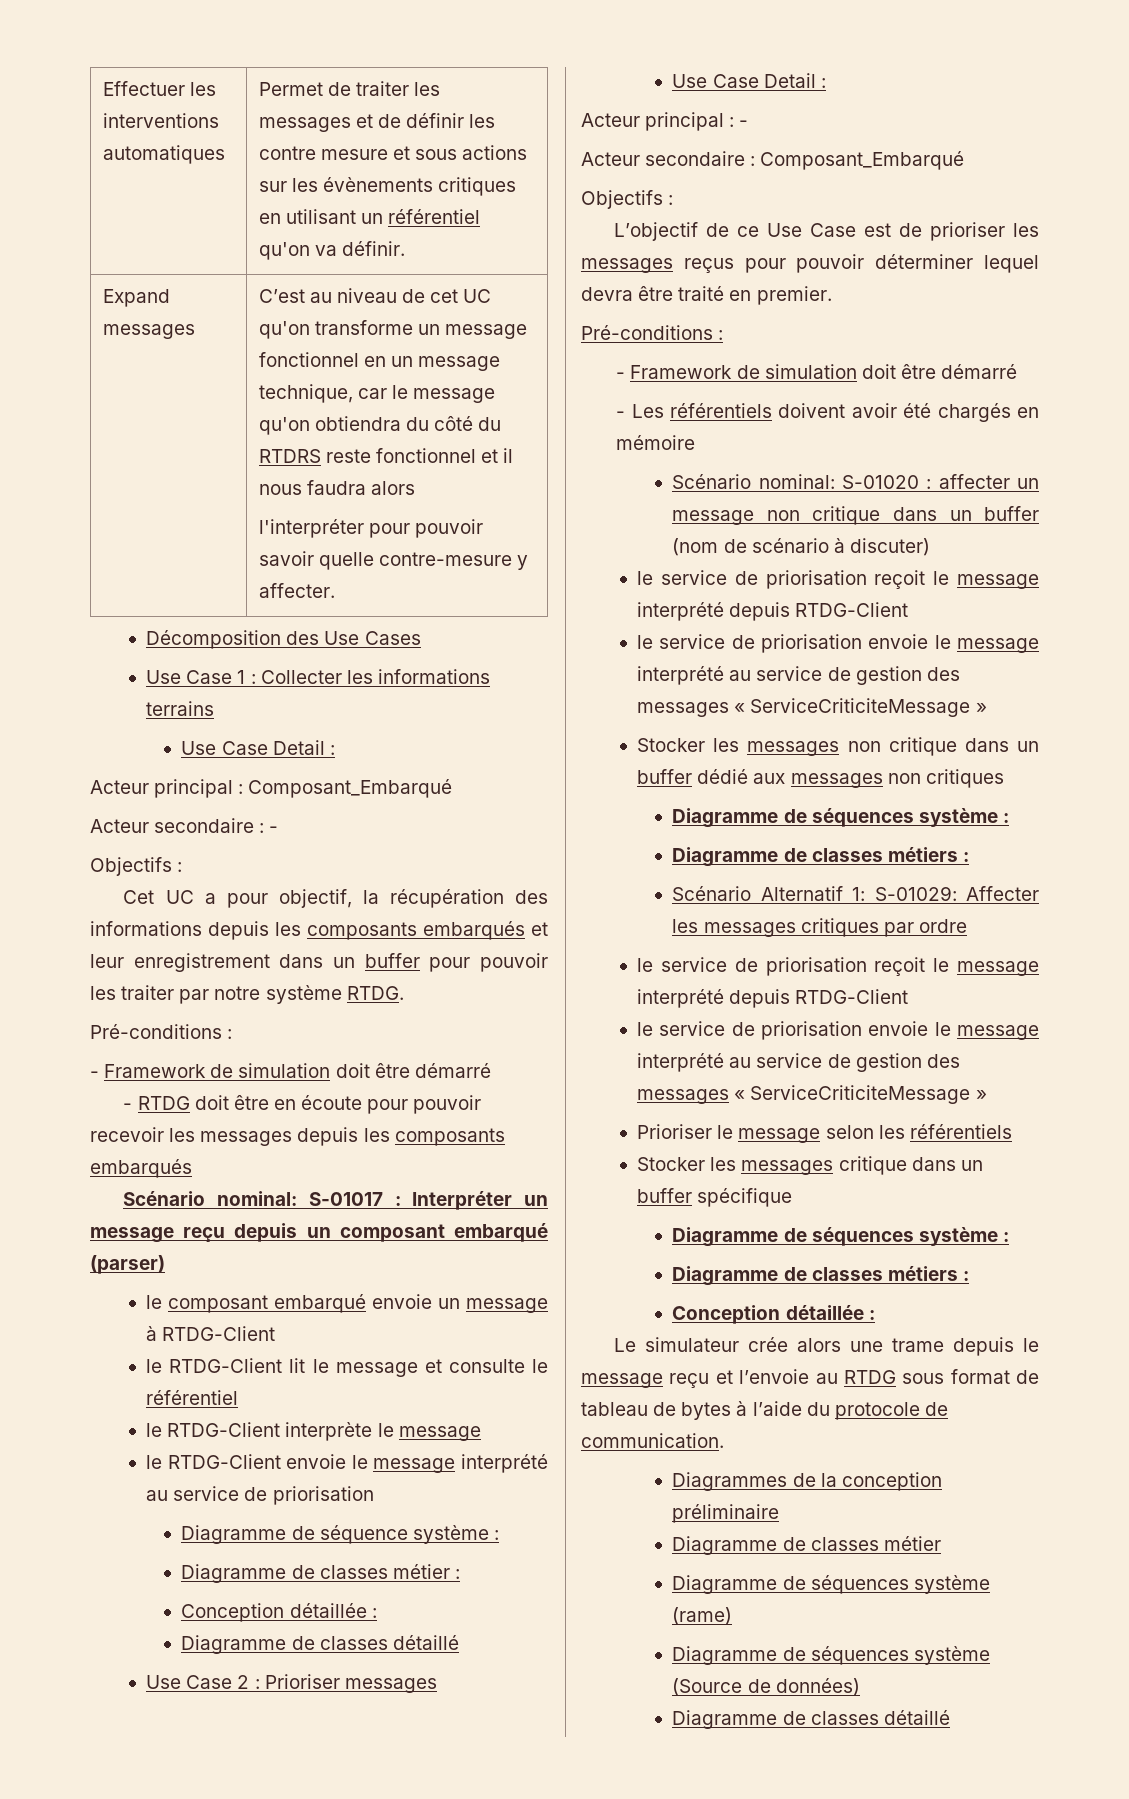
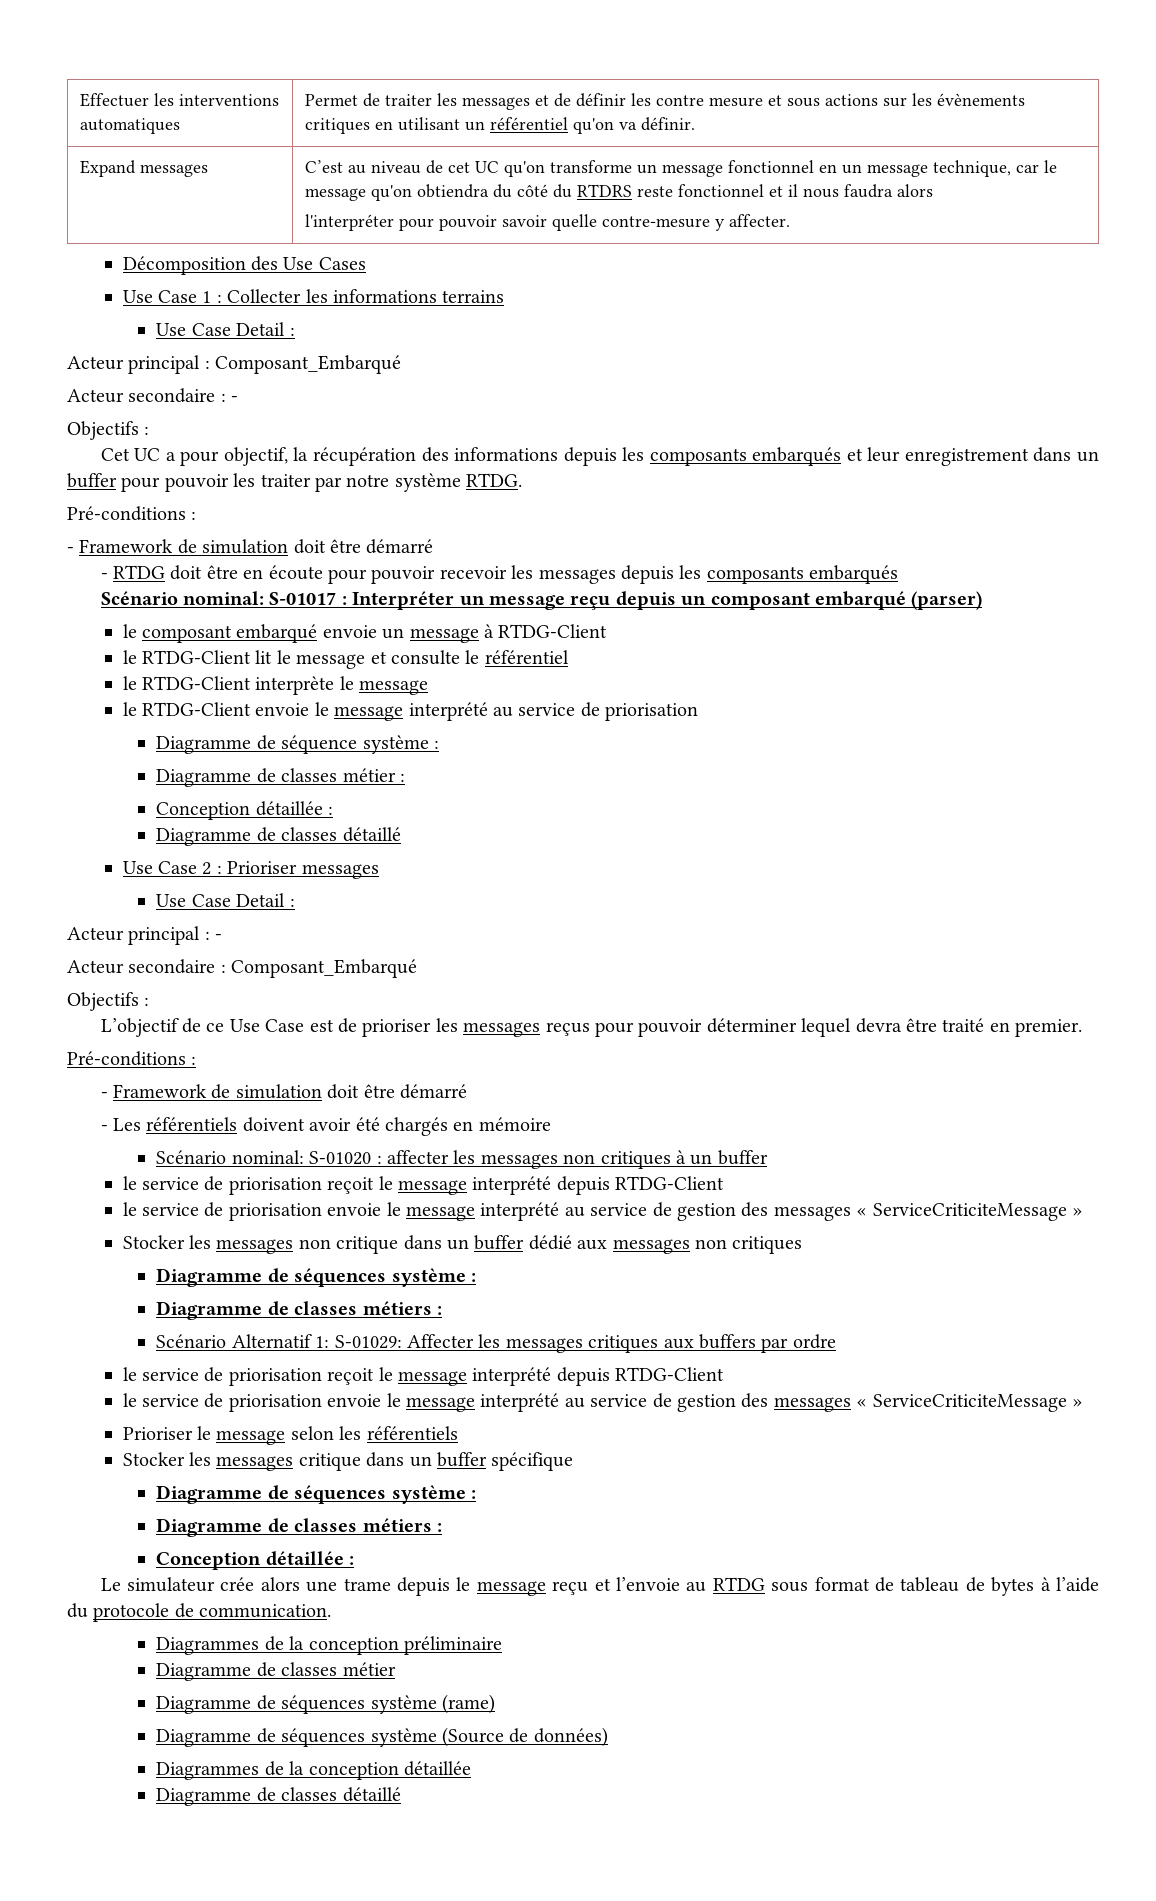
- Scénario nominal: S-01020 : affecter un message non critique dans un buffer (nom de scénario à discuter)
+ Scénario nominal: S-01020 : affecter les messages non critiques à un buffer
- Scénario Alternatif 1: S-01029: Affecter les messages critiques par ordre
+ Scénario Alternatif 1: S-01029: Affecter les messages critiques aux buffers par ordre
+ Diagrammes de la conception détaillée

